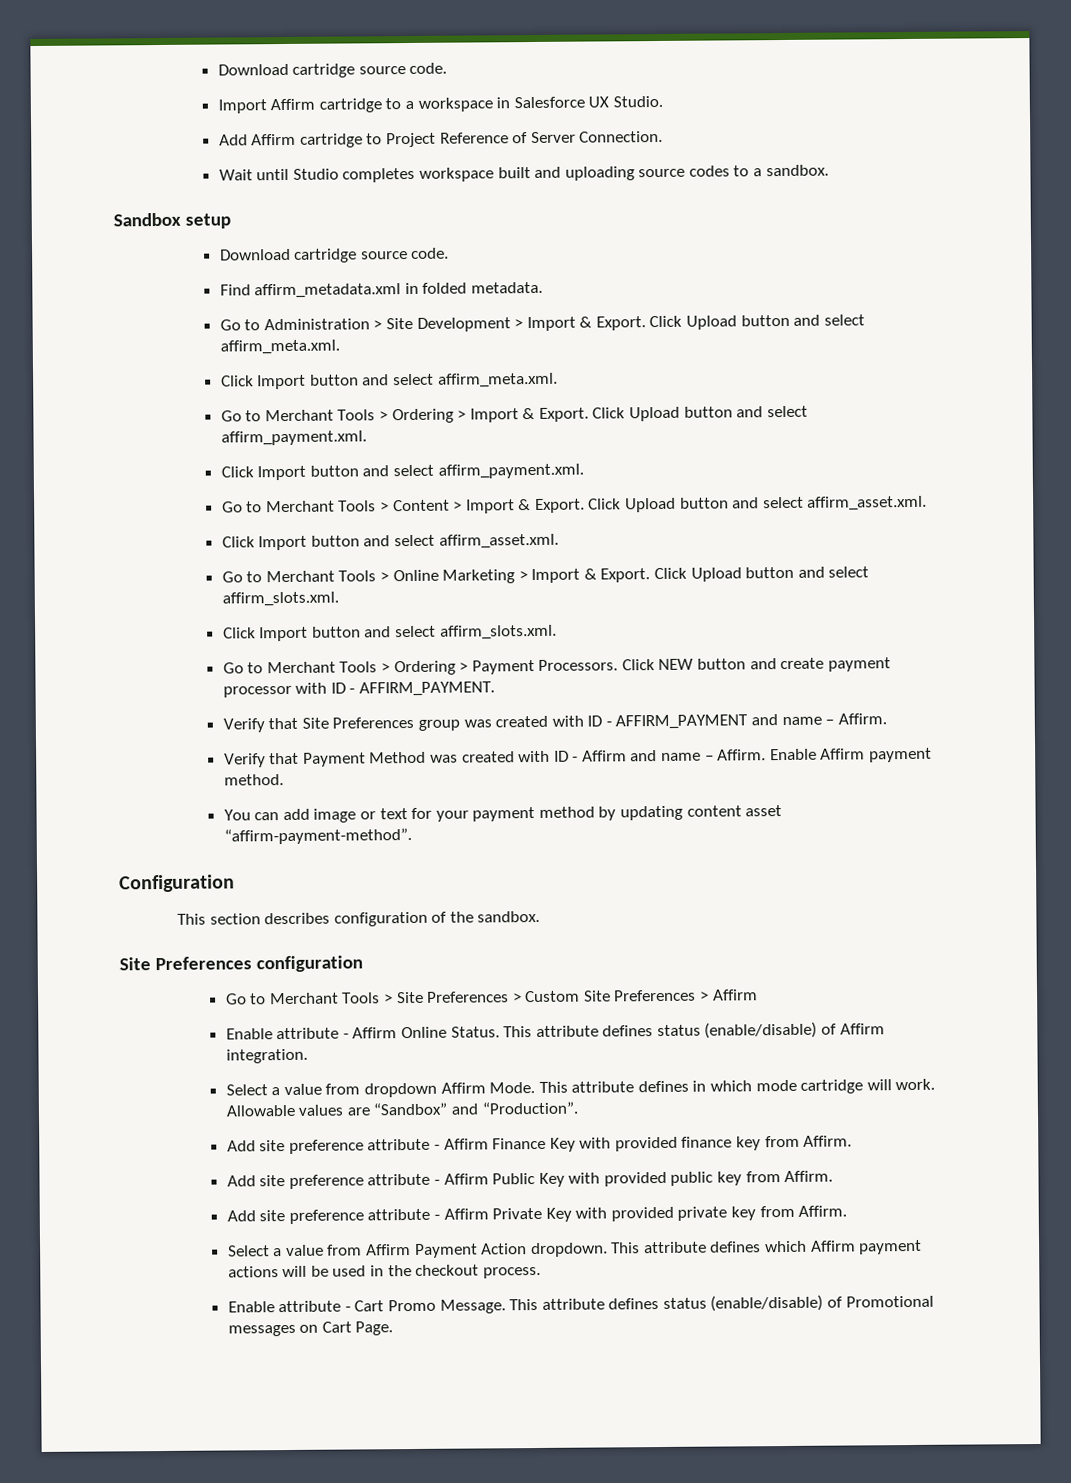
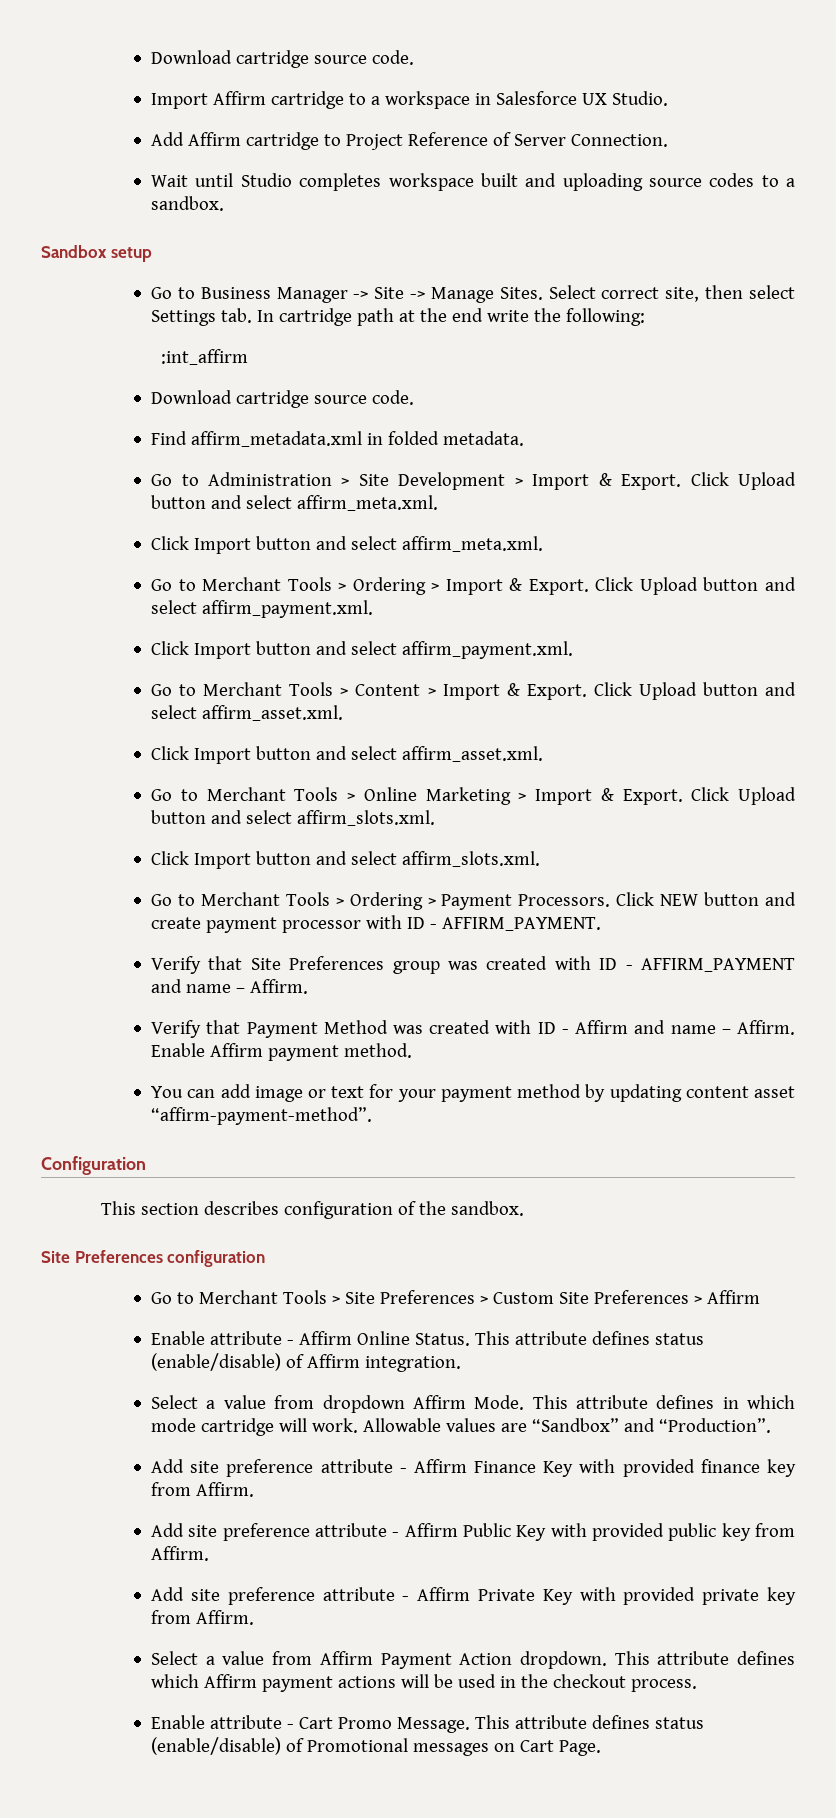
+ Go to Business Manager -> Site -> Manage Sites. Select correct site, then select Settings tab. In cartridge path at the end write the following:
+ :int_affirm

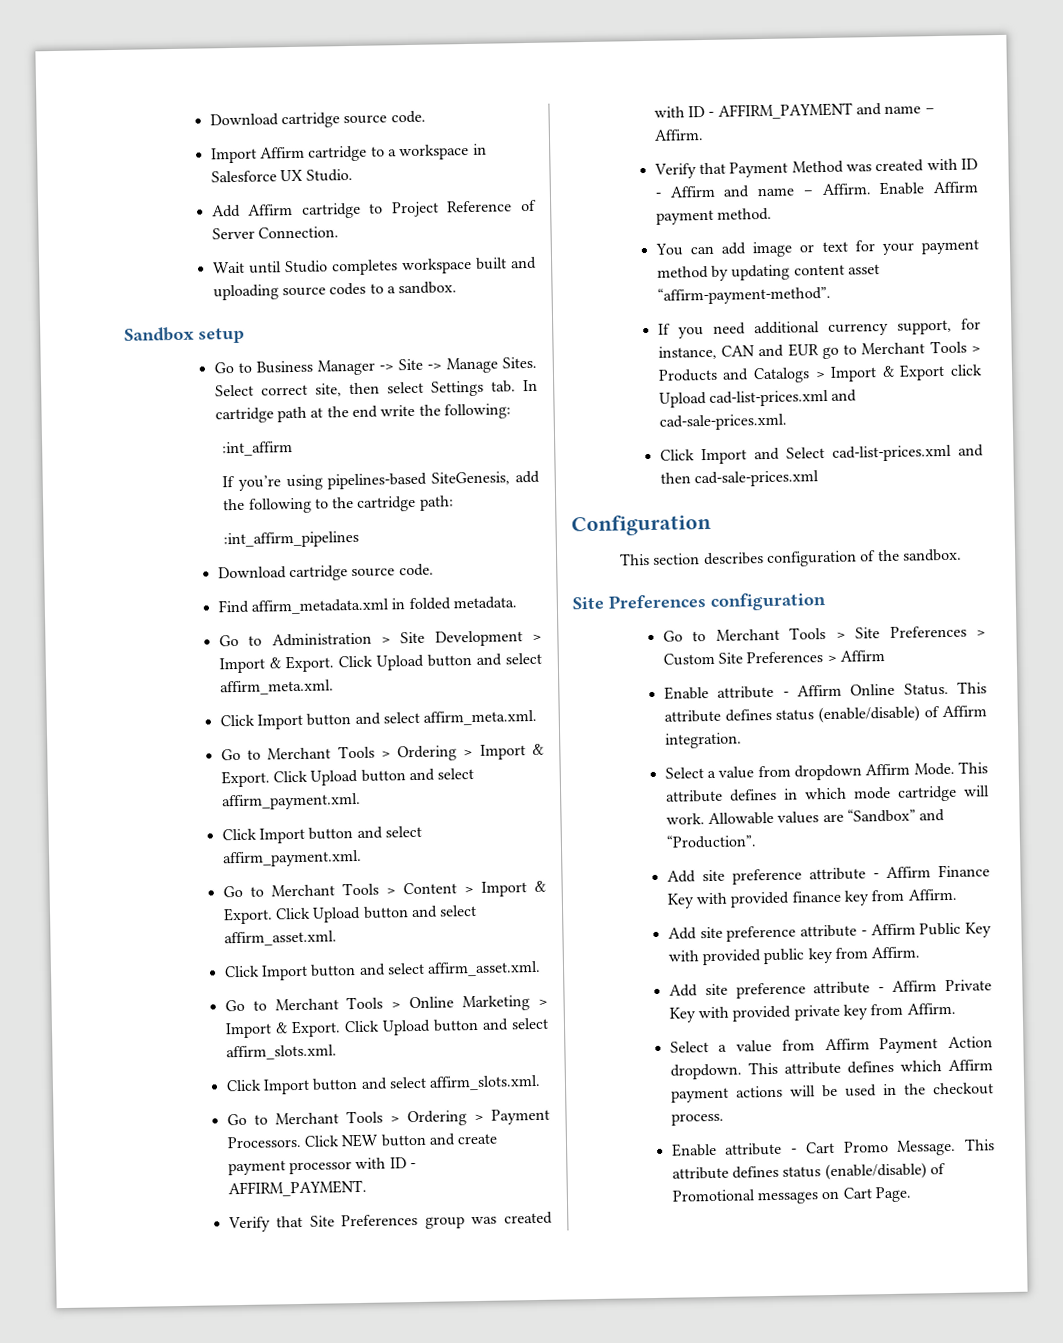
+ If you’re using pipelines-based SiteGenesis, add the following to the cartridge path:
+ :int_affirm_pipelines
+ If you need additional currency support, for instance, CAN and EUR go to Merchant Tools > Products and Catalogs > Import & Export click Upload cad-list-prices.xml and cad-sale-prices.xml.
+ Click Import and Select cad-list-prices.xml and then cad-sale-prices.xml

